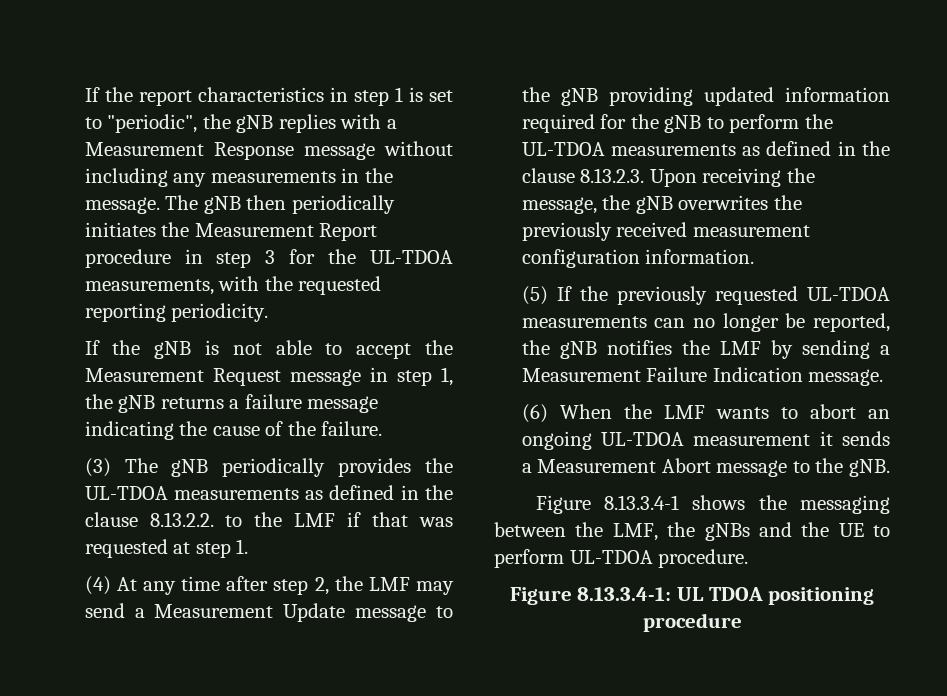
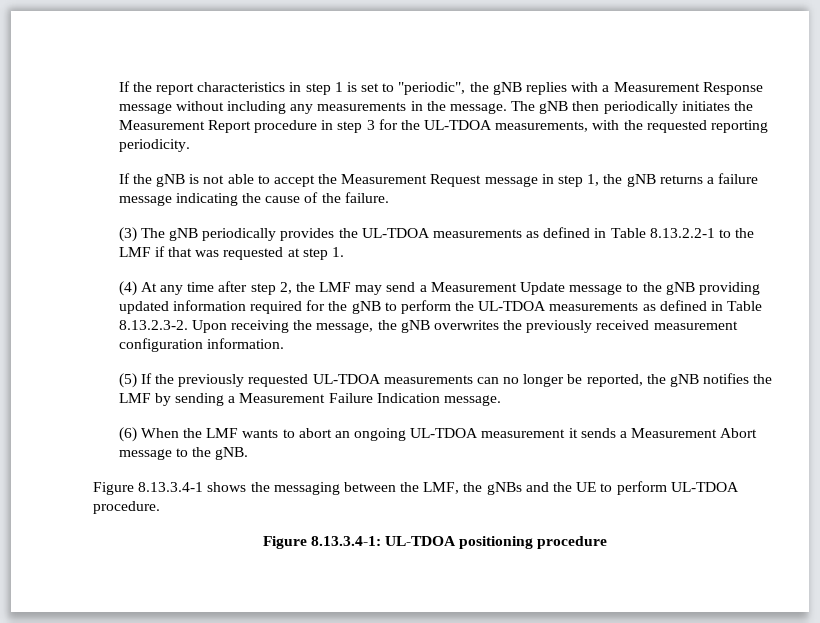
- (3) The gNB periodically provides the UL-TDOA measurements as defined in the clause 8.13.2.2. to the LMF if that was requested at step 1.
+ (3) The gNB periodically provides the UL-TDOA measurements as defined in Table 8.13.2.2-1 to the LMF if that was requested at step 1.
- (4) At any time after step 2, the LMF may send a Measurement Update message to the gNB providing updated information required for the gNB to perform the UL-TDOA measurements as defined in the clause 8.13.2.3. Upon receiving the message, the gNB overwrites the previously received measurement configuration information.
+ (4) At any time after step 2, the LMF may send a Measurement Update message to the gNB providing updated information required for the gNB to perform the UL-TDOA measurements as defined in Table 8.13.2.3-2. Upon receiving the message, the gNB overwrites the previously received measurement configuration information.
- Figure 8.13.3.4-1: UL TDOA positioning procedure
+ Figure 8.13.3.4-1: UL-TDOA positioning procedure

